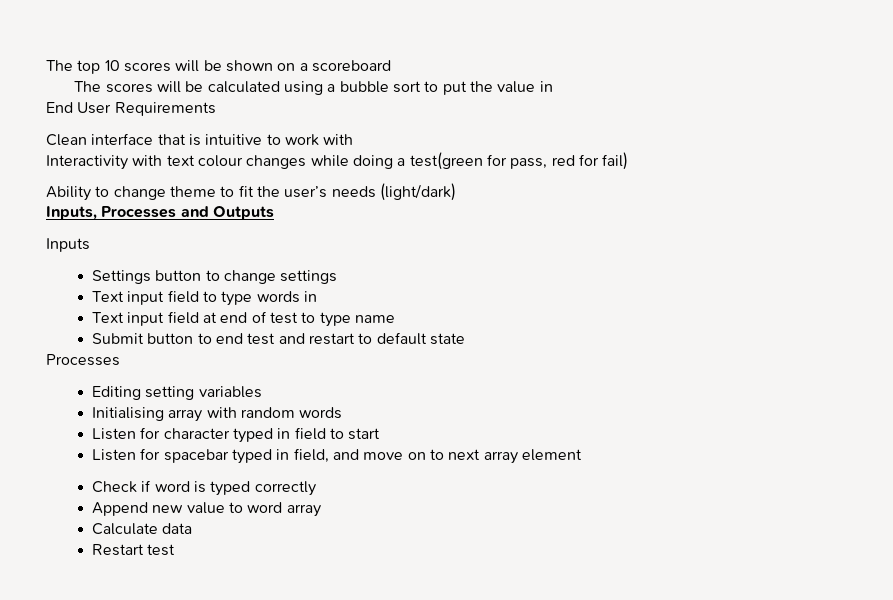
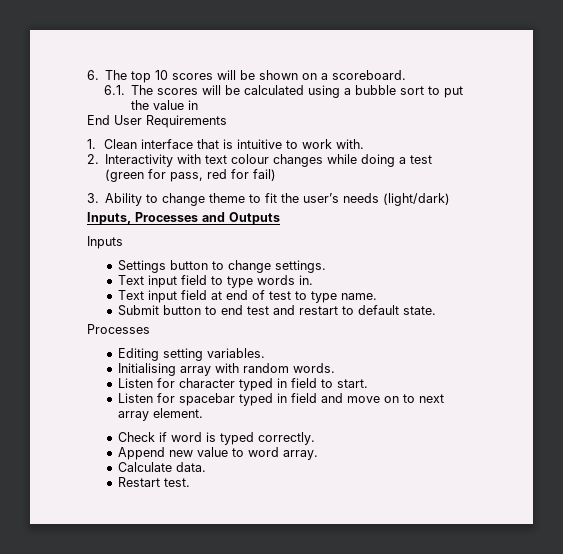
- The top 10 scores will be shown on a scoreboard
- The scores will be calculated using a bubble sort to put the value in
+ 6. The top 10 scores will be shown on a scoreboard.
+ 6.1. The scores will be calculated using a bubble sort to put the value in
- Clean interface that is intuitive to work with
- Interactivity with text colour changes while doing a test(green for pass, red for fail)
+ 1. Clean interface that is intuitive to work with.
+ 2. Interactivity with text colour changes while doing a test (green for pass, red for fail)
- Ability to change theme to fit the user’s needs (light/dark)
+ 3. Ability to change theme to fit the user’s needs (light/dark)
- Settings button to change settings
+ Settings button to change settings.
- Text input field to type words in
+ Text input field to type words in.
- Text input field at end of test to type name
+ Text input field at end of test to type name.
- Submit button to end test and restart to default state
+ Submit button to end test and restart to default state.
- Editing setting variables
+ Editing setting variables.
- Initialising array with random words
+ Initialising array with random words.
- Listen for character typed in field to start
+ Listen for character typed in field to start.
- Listen for spacebar typed in field, and move on to next array element
+ Listen for spacebar typed in field and move on to next array element.
- Check if word is typed correctly
+ Check if word is typed correctly.
- Append new value to word array
+ Append new value to word array.
- Calculate data
+ Calculate data.
- Restart test
+ Restart test.

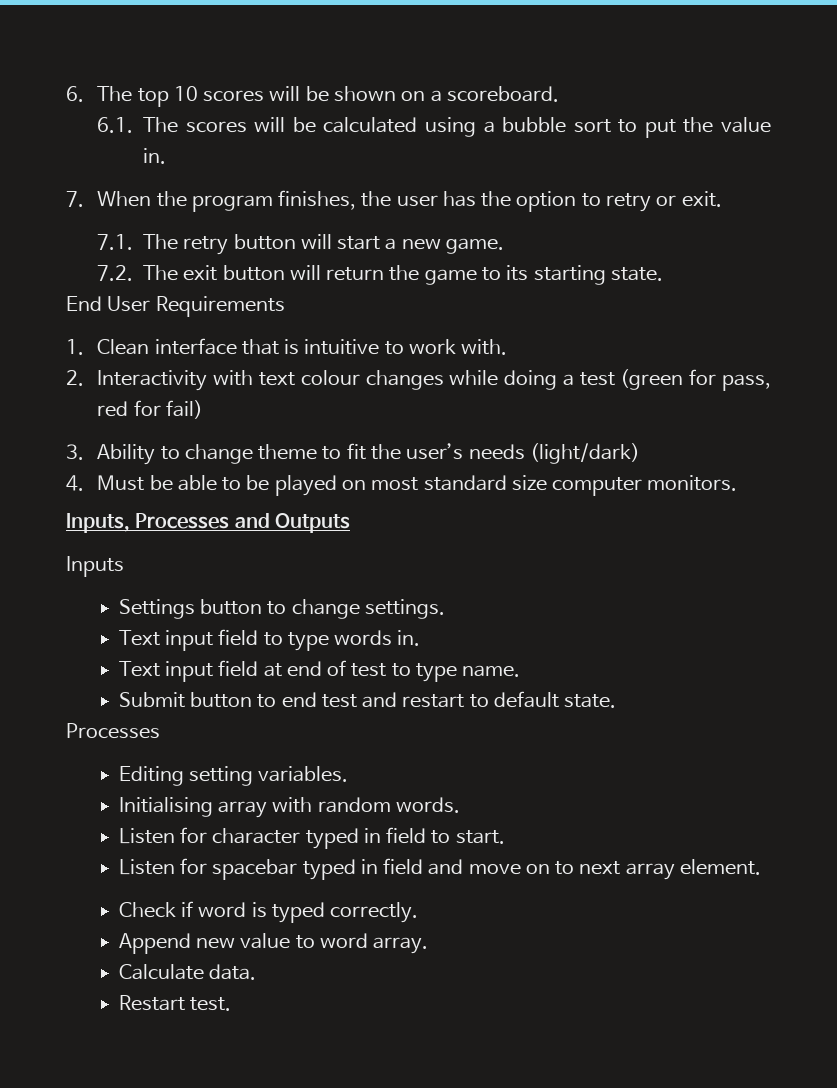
- 6.1. The scores will be calculated using a bubble sort to put the value in
+ 6.1. The scores will be calculated using a bubble sort to put the value in.
+ 7. When the program finishes, the user has the option to retry or exit.
+ 7.1. The retry button will start a new game.
+ 7.2. The exit button will return the game to its starting state.
+ 4. Must be able to be played on most standard size computer monitors.

